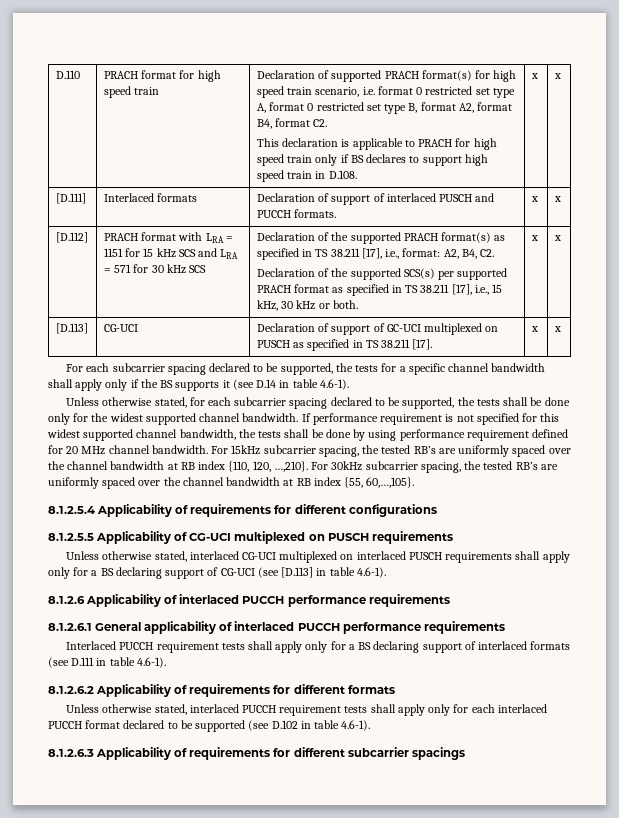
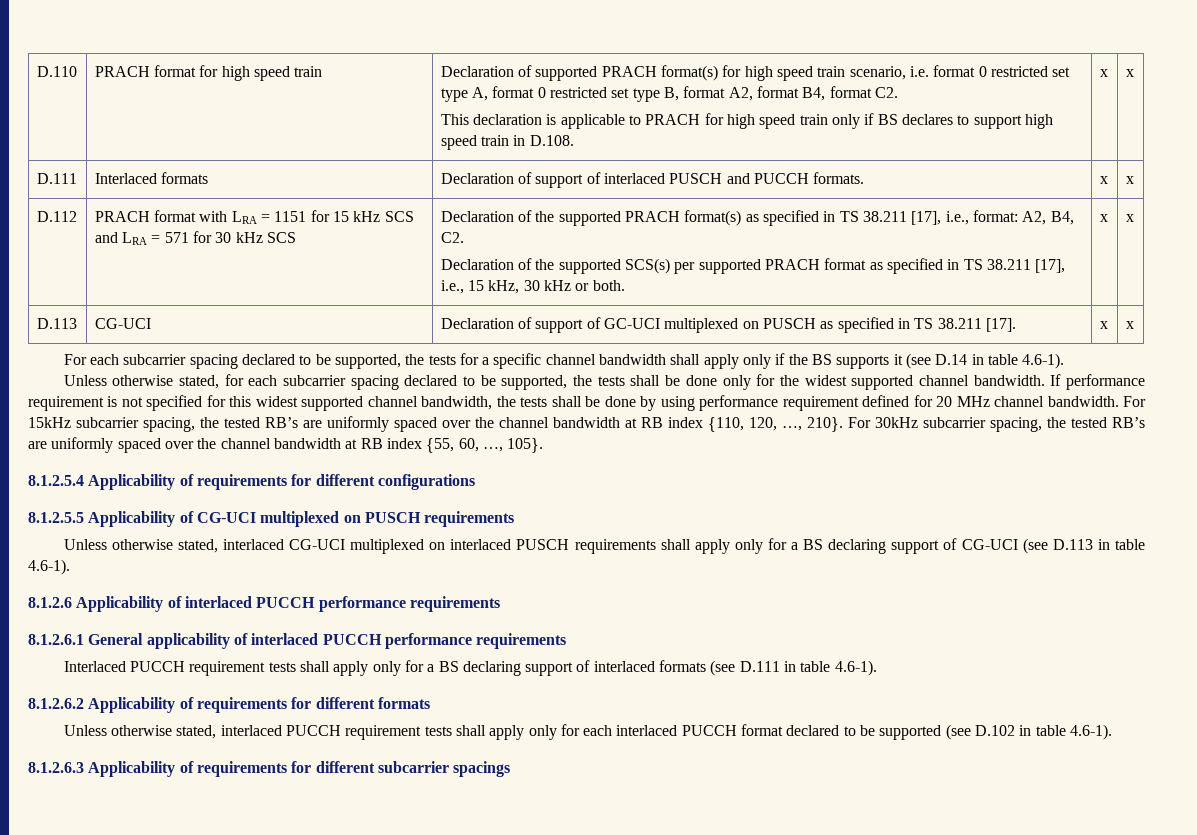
- [D.111] | Interlaced formats | Declaration of support of interlaced PUSCH and PUCCH formats. | x | x
+ D.111 | Interlaced formats | Declaration of support of interlaced PUSCH and PUCCH formats. | x | x
- [D.112]
+ D.112
- [D.113] | CG-UCI | Declaration of support of GC-UCI multiplexed on PUSCH as specified in TS 38.211 [17]. | x | x
+ D.113 | CG-UCI | Declaration of support of GC-UCI multiplexed on PUSCH as specified in TS 38.211 [17]. | x | x
- For 15kHz subcarrier spacing, the tested RB’s are uniformly spaced over the channel bandwidth at RB index {110, 120, …,210}.
+ For 15kHz subcarrier spacing, the tested RB’s are uniformly spaced over the channel bandwidth at RB index {110, 120, …, 210}.
- For 30kHz subcarrier spacing, the tested RB’s are uniformly spaced over the channel bandwidth at RB index {55, 60,…,105}.
+ For 30kHz subcarrier spacing, the tested RB’s are uniformly spaced over the channel bandwidth at RB index {55, 60, …, 105}.
- Unless otherwise stated, interlaced CG-UCI multiplexed on interlaced PUSCH requirements shall apply only for a BS declaring support of CG-UCI (see [D.113] in table 4.6-1).
+ Unless otherwise stated, interlaced CG-UCI multiplexed on interlaced PUSCH requirements shall apply only for a BS declaring support of CG-UCI (see D.113 in table 4.6-1).

